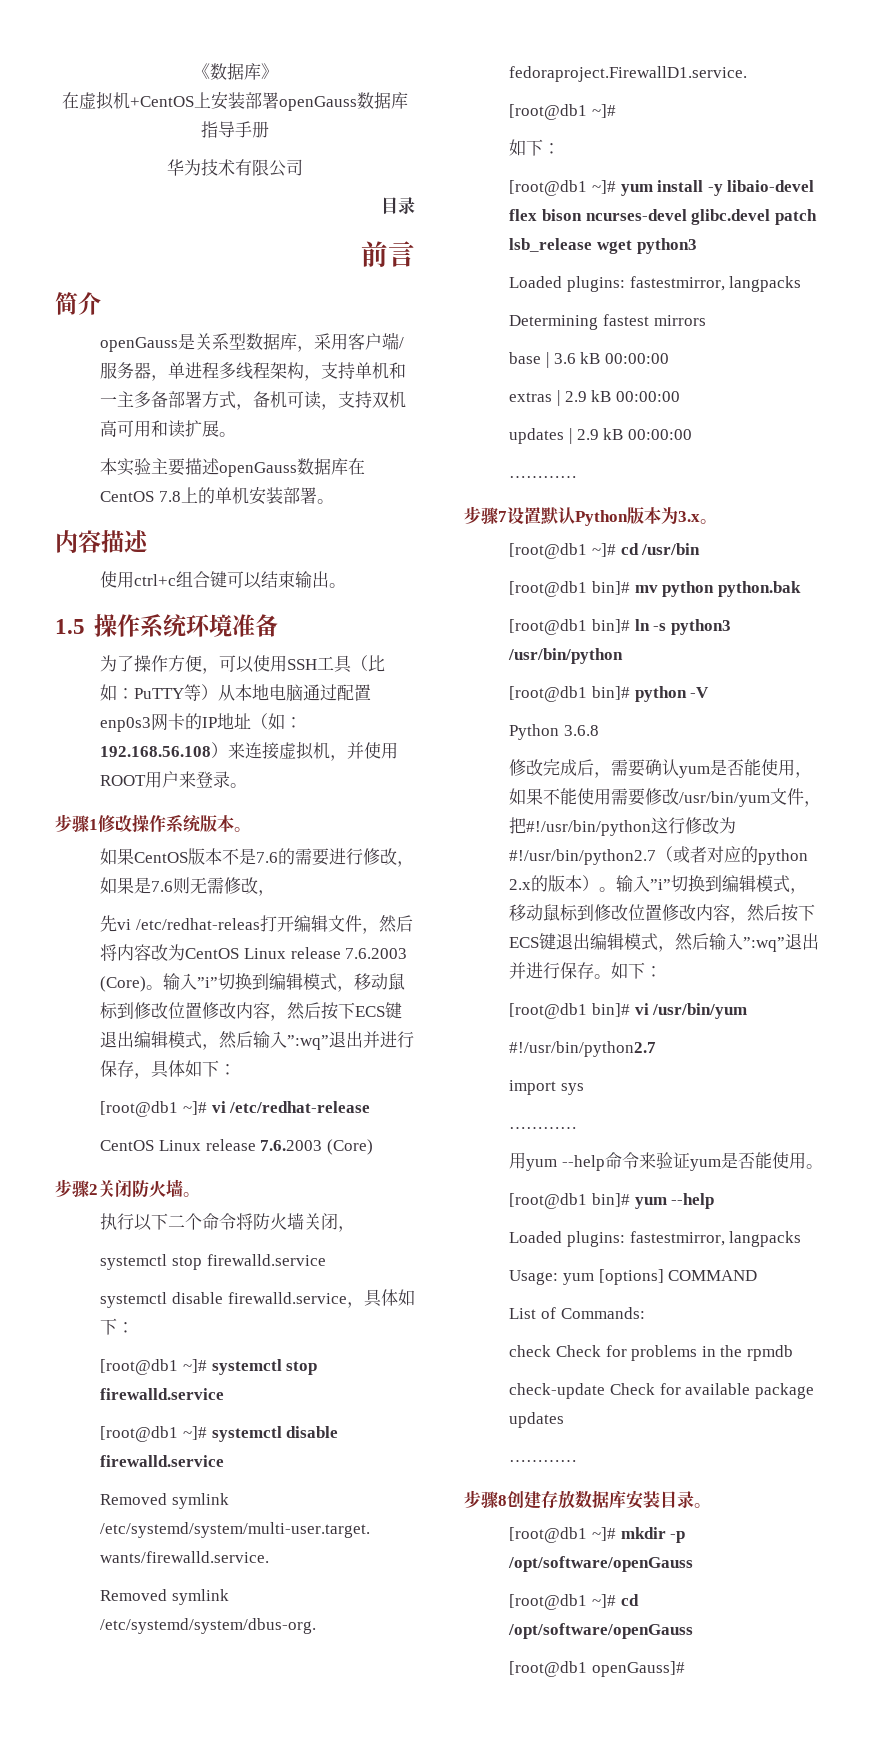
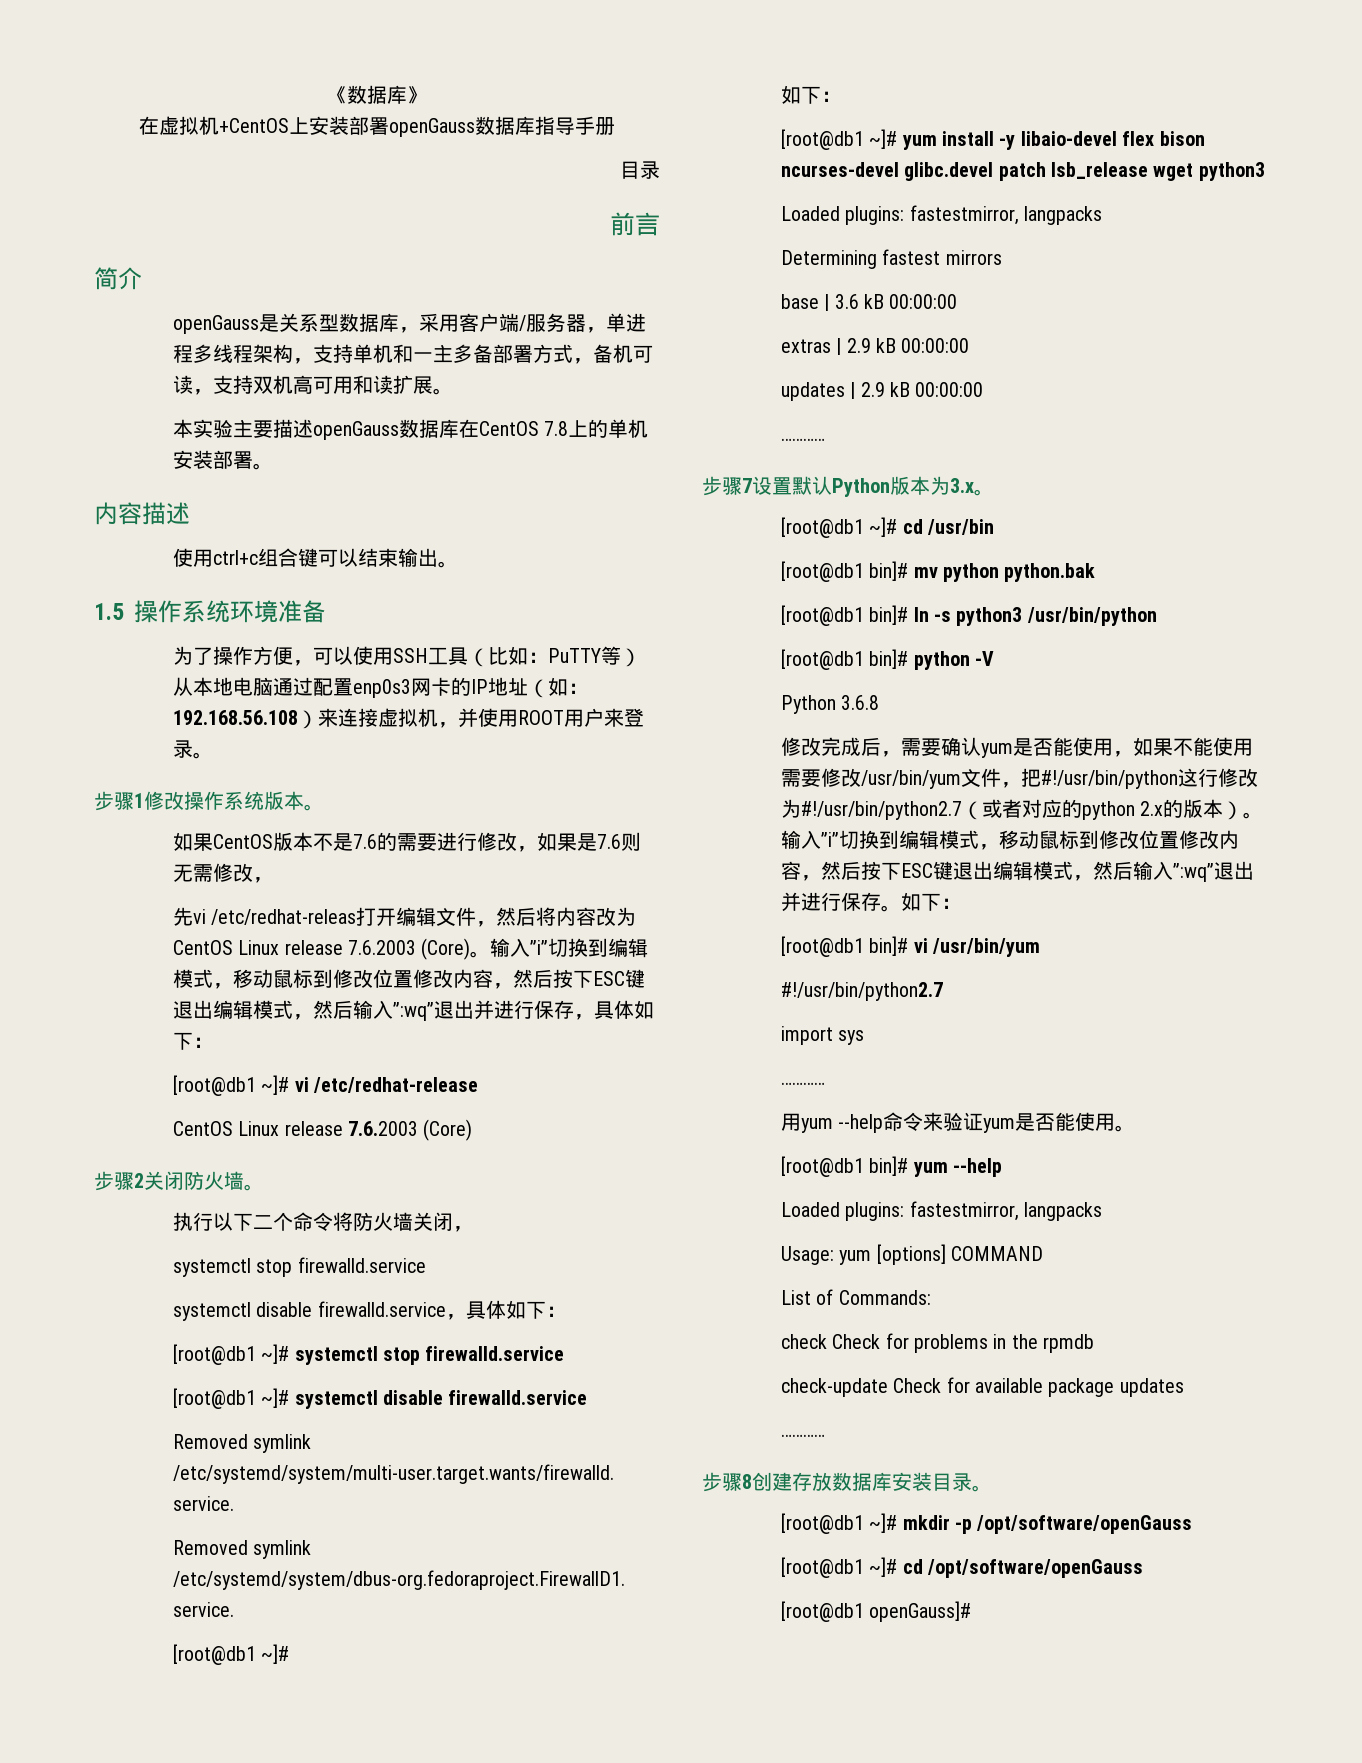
- 华为技术有限公司
- 输入”i”切换到编辑模式，移动鼠标到修改位置修改内容，然后按下ECS键退出编辑模式，然后输入”:wq”退出并进行保存，具体如下：
+ 输入”i”切换到编辑模式，移动鼠标到修改位置修改内容，然后按下ESC键退出编辑模式，然后输入”:wq”退出并进行保存，具体如下：
- 输入”i”切换到编辑模式，移动鼠标到修改位置修改内容，然后按下ECS键退出编辑模式，然后输入”:wq”退出并进行保存。
+ 输入”i”切换到编辑模式，移动鼠标到修改位置修改内容，然后按下ESC键退出编辑模式，然后输入”:wq”退出并进行保存。

